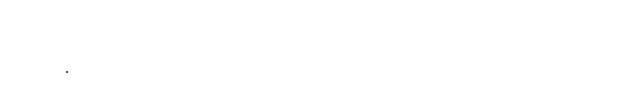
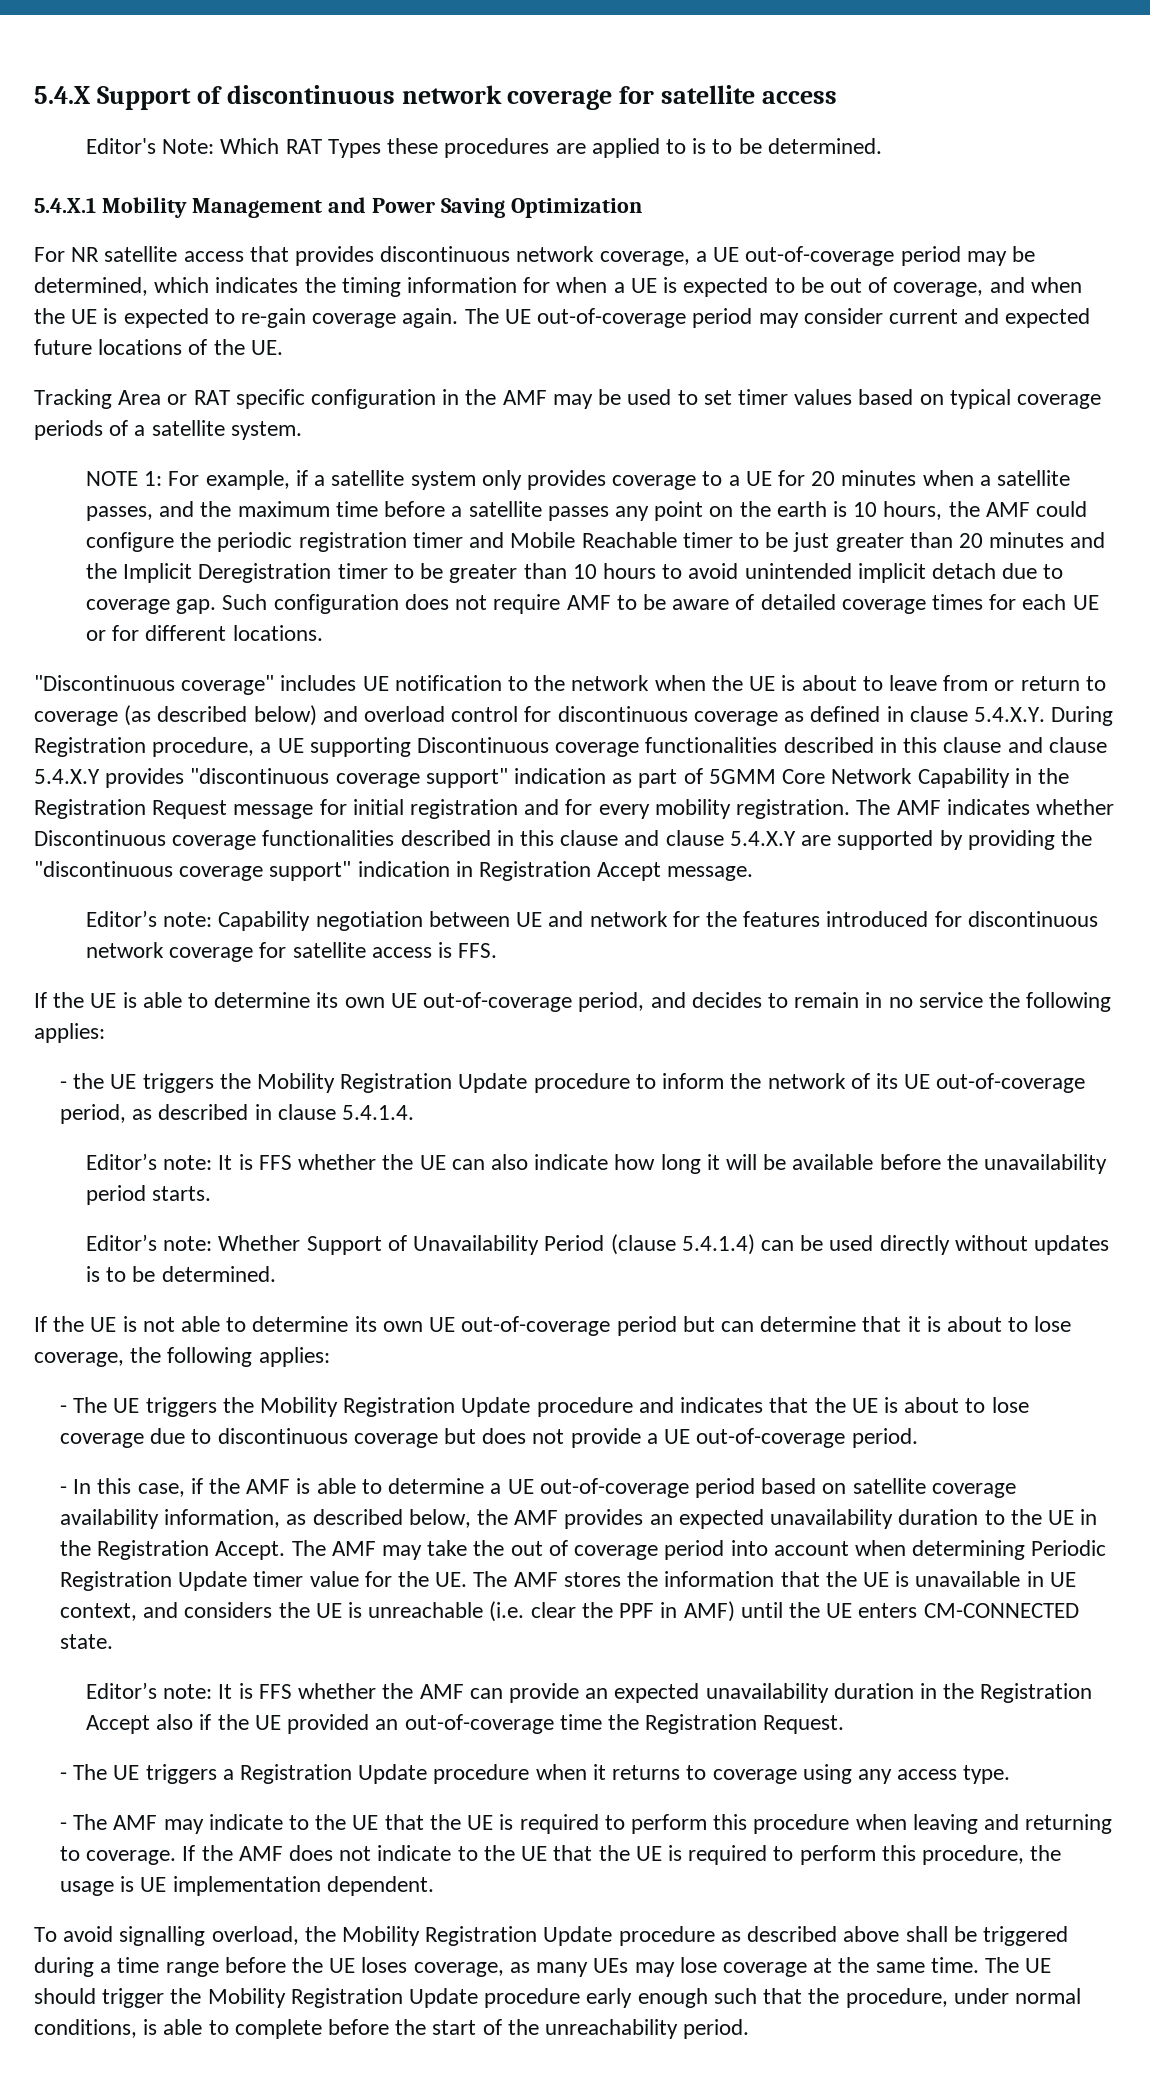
- .
+ 5.4.X Support of discontinuous network coverage for satellite access
+ Editor's Note: Which RAT Types these procedures are applied to is to be determined.
+ 5.4.X.1 Mobility Management and Power Saving Optimization
+ For NR satellite access that provides discontinuous network coverage, a UE out-of-coverage period may be determined, which indicates the timing information for when a UE is expected to be out of coverage, and when the UE is expected to re-gain coverage again. The UE out-of-coverage period may consider current and expected future locations of the UE.
+ Tracking Area or RAT specific configuration in the AMF may be used to set timer values based on typical coverage periods of a satellite system.
+ NOTE 1: For example, if a satellite system only provides coverage to a UE for 20 minutes when a satellite passes, and the maximum time before a satellite passes any point on the earth is 10 hours, the AMF could configure the periodic registration timer and Mobile Reachable timer to be just greater than 20 minutes and the Implicit Deregistration timer to be greater than 10 hours to avoid unintended implicit detach due to coverage gap. Such configuration does not require AMF to be aware of detailed coverage times for each UE or for different locations.
+ "Discontinuous coverage" includes UE notification to the network when the UE is about to leave from or return to coverage (as described below) and overload control for discontinuous coverage as defined in clause 5.4.X.Y. During Registration procedure, a UE supporting Discontinuous coverage functionalities described in this clause and clause 5.4.X.Y provides "discontinuous coverage support" indication as part of 5GMM Core Network Capability in the Registration Request message for initial registration and for every mobility registration. The AMF indicates whether Discontinuous coverage functionalities described in this clause and clause 5.4.X.Y are supported by providing the "discontinuous coverage support" indication in Registration Accept message.
+ Editor’s note: Capability negotiation between UE and network for the features introduced for discontinuous network coverage for satellite access is FFS.
+ If the UE is able to determine its own UE out-of-coverage period, and decides to remain in no service the following applies:
+ - the UE triggers the Mobility Registration Update procedure to inform the network of its UE out-of-coverage period, as described in clause 5.4.1.4.
+ Editor’s note: It is FFS whether the UE can also indicate how long it will be available before the unavailability period starts.
+ Editor’s note: Whether Support of Unavailability Period (clause 5.4.1.4) can be used directly without updates is to be determined.
+ If the UE is not able to determine its own UE out-of-coverage period but can determine that it is about to lose coverage, the following applies:
+ - The UE triggers the Mobility Registration Update procedure and indicates that the UE is about to lose coverage due to discontinuous coverage but does not provide a UE out-of-coverage period.
+ - In this case, if the AMF is able to determine a UE out-of-coverage period based on satellite coverage availability information, as described below, the AMF provides an expected unavailability duration to the UE in the Registration Accept. The AMF may take the out of coverage period into account when determining Periodic Registration Update timer value for the UE. The AMF stores the information that the UE is unavailable in UE context, and considers the UE is unreachable (i.e. clear the PPF in AMF) until the UE enters CM-CONNECTED state.
+ Editor’s note: It is FFS whether the AMF can provide an expected unavailability duration in the Registration Accept also if the UE provided an out-of-coverage time the Registration Request.
+ - The UE triggers a Registration Update procedure when it returns to coverage using any access type.
+ - The AMF may indicate to the UE that the UE is required to perform this procedure when leaving and returning to coverage. If the AMF does not indicate to the UE that the UE is required to perform this procedure, the usage is UE implementation dependent.
+ To avoid signalling overload, the Mobility Registration Update procedure as described above shall be triggered during a time range before the UE loses coverage, as many UEs may lose coverage at the same time. The UE should trigger the Mobility Registration Update procedure early enough such that the procedure, under normal conditions, is able to complete before the start of the unreachability period.

